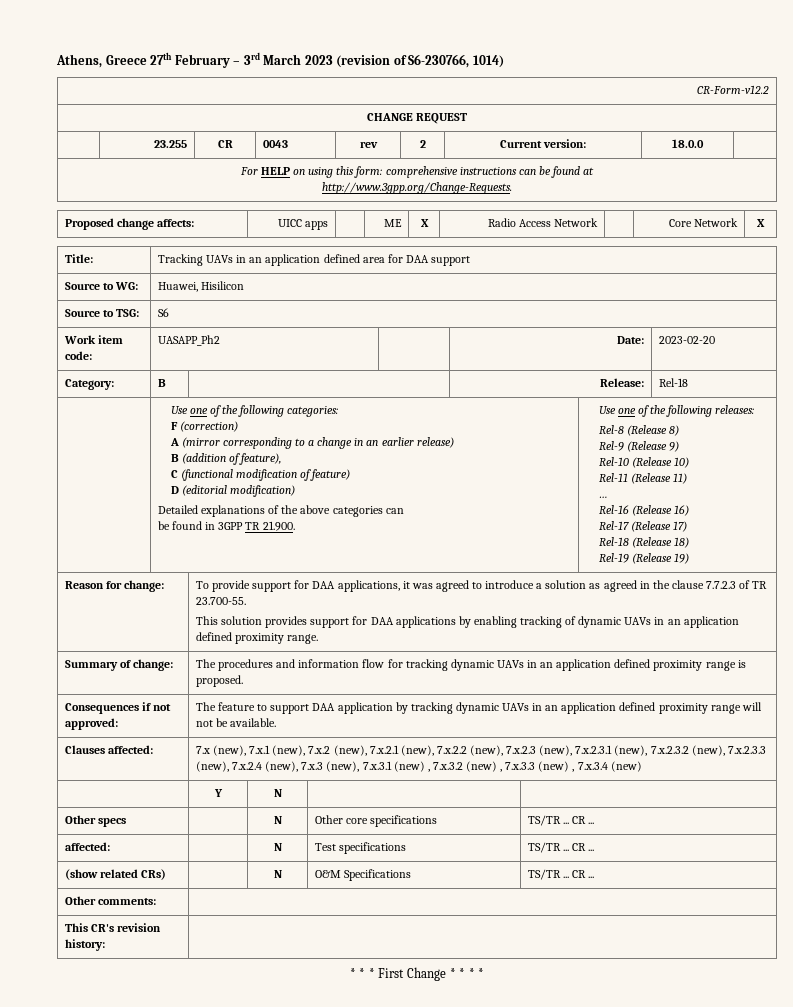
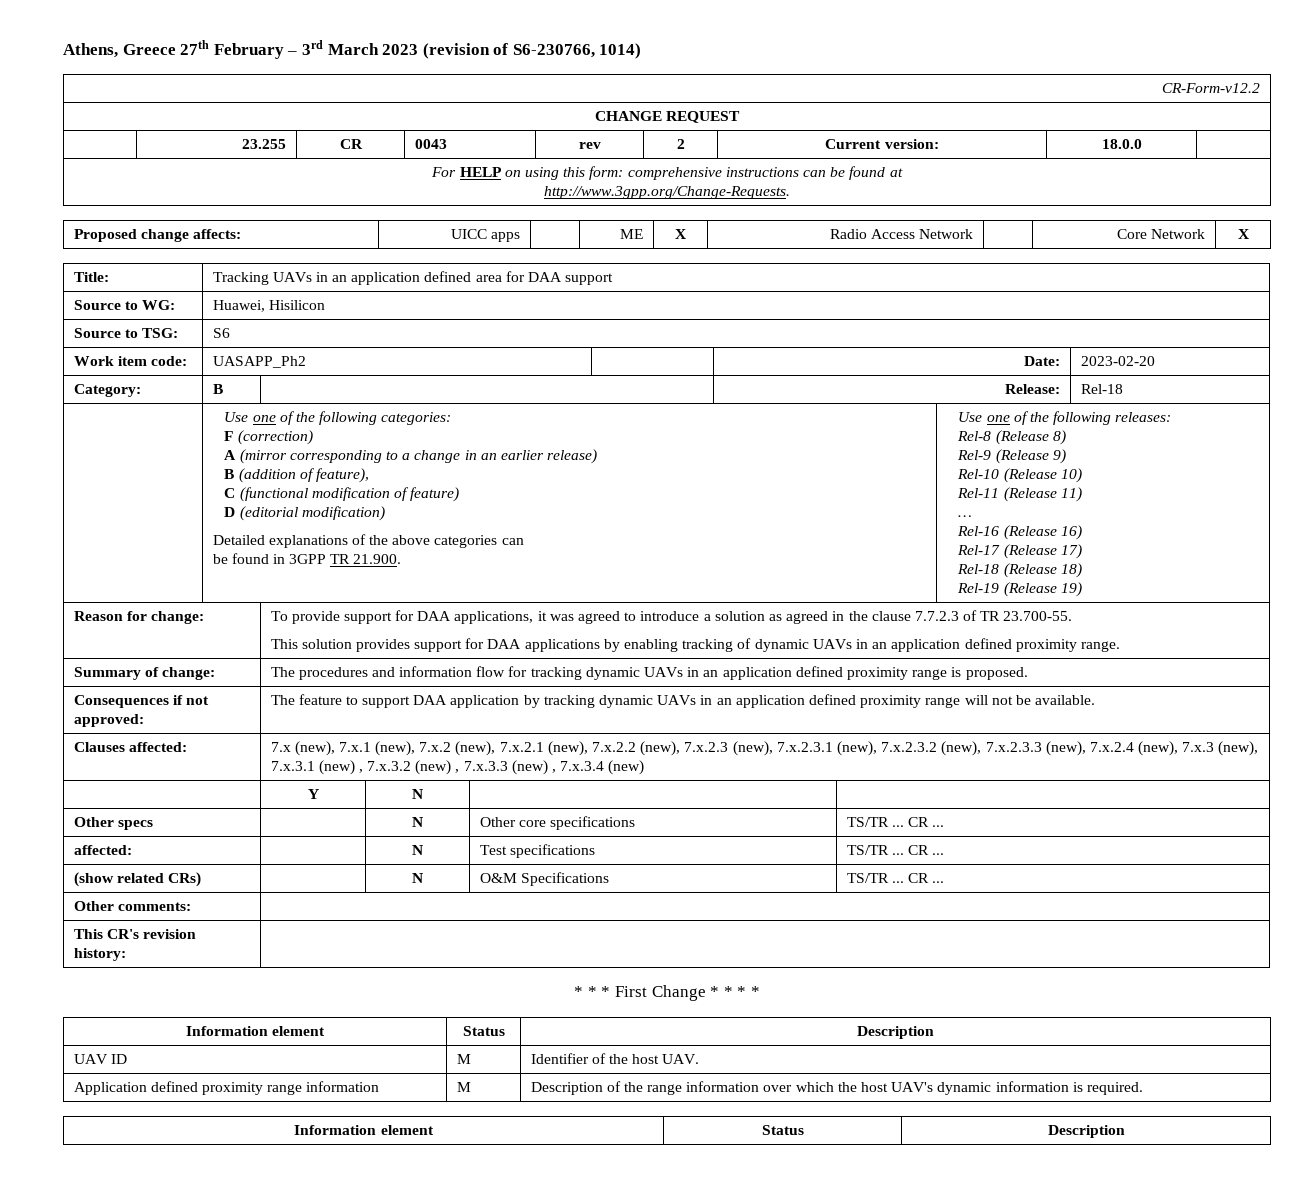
  * * * First Change * * * *
+ Information element | Status | Description
+ UAV ID | M | Identifier of the host UAV.
+ Application defined proximity range information | M | Description of the range information over which the host UAV's dynamic information is required.
+ Information element | Status | Description

